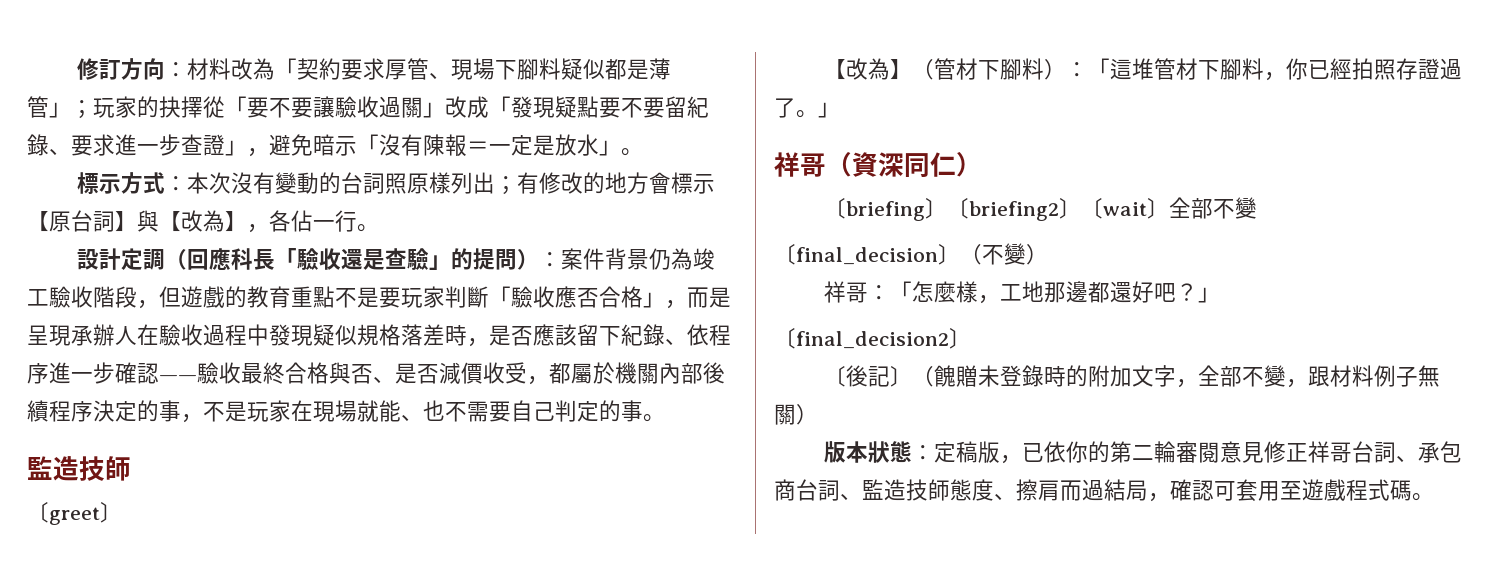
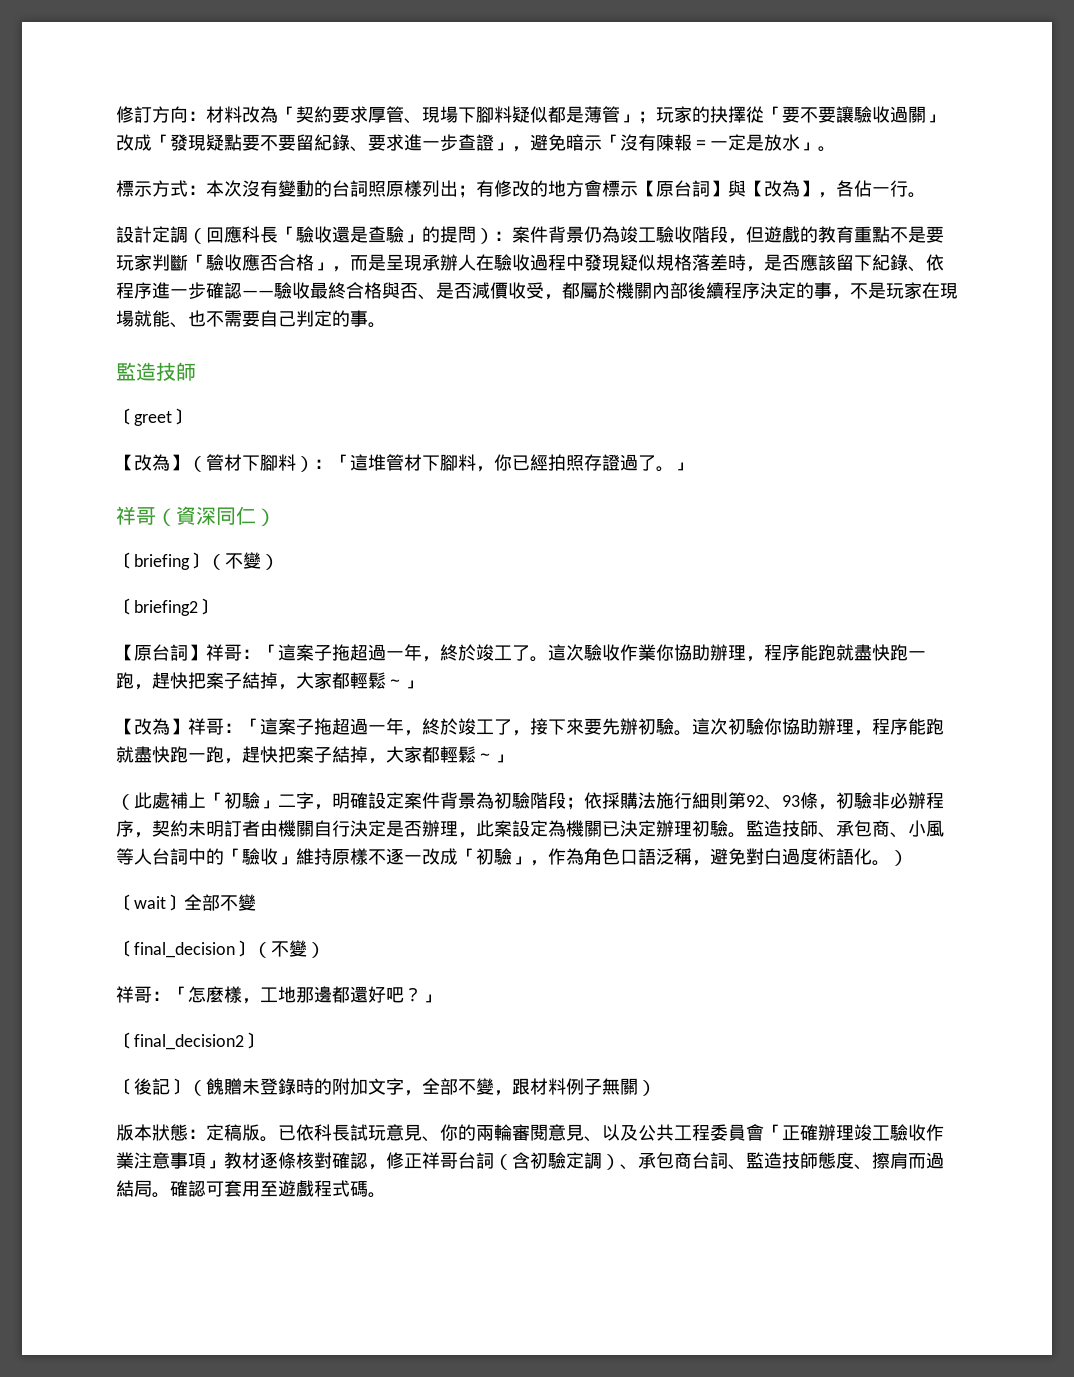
- 〔briefing〕〔briefing2〕〔wait〕全部不變
+ 〔briefing〕（不變）
+ 〔briefing2〕
+ 【原台詞】祥哥：「這案子拖超過一年，終於竣工了。這次驗收作業你協助辦理，程序能跑就盡快跑一跑，趕快把案子結掉，大家都輕鬆～」
+ 【改為】祥哥：「這案子拖超過一年，終於竣工了，接下來要先辦初驗。這次初驗你協助辦理，程序能跑就盡快跑一跑，趕快把案子結掉，大家都輕鬆～」
+ （此處補上「初驗」二字，明確設定案件背景為初驗階段；依採購法施行細則第92、93條，初驗非必辦程序，契約未明訂者由機關自行決定是否辦理，此案設定為機關已決定辦理初驗。監造技師、承包商、小風等人台詞中的「驗收」維持原樣不逐一改成「初驗」，作為角色口語泛稱，避免對白過度術語化。）
+ 〔wait〕全部不變
- 版本狀態：定稿版，已依你的第二輪審閱意見修正祥哥台詞、承包商台詞、監造技師態度、擦肩而過結局，確認可套用至遊戲程式碼。
+ 版本狀態：定稿版。已依科長試玩意見、你的兩輪審閱意見、以及公共工程委員會「正確辦理竣工驗收作業注意事項」教材逐條核對確認，修正祥哥台詞（含初驗定調）、承包商台詞、監造技師態度、擦肩而過結局。確認可套用至遊戲程式碼。

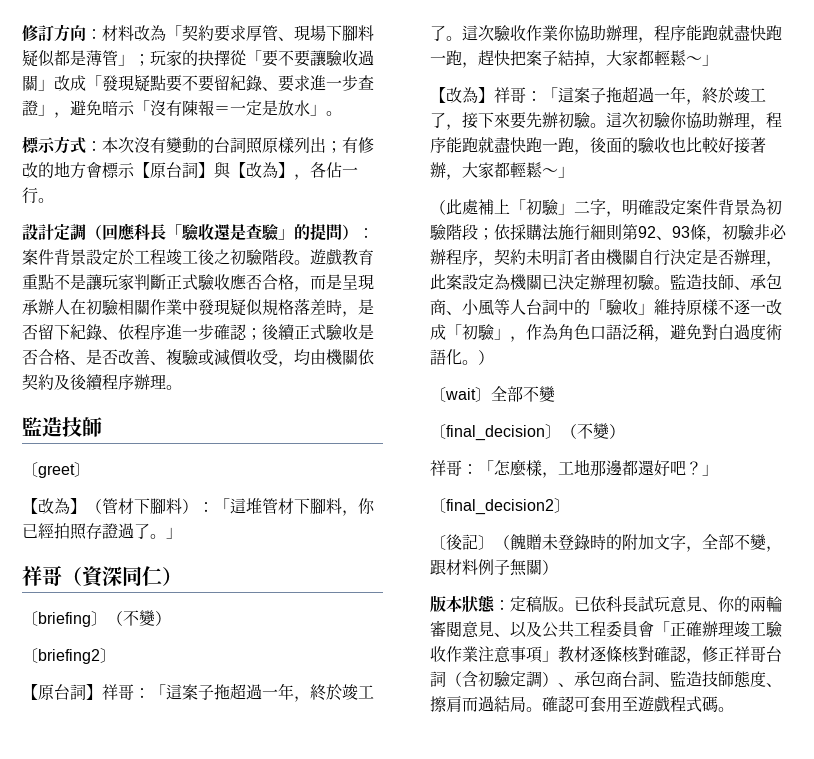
- 設計定調（回應科長「驗收還是查驗」的提問）：案件背景仍為竣工驗收階段，但遊戲的教育重點不是要玩家判斷「驗收應否合格」，而是呈現承辦人在驗收過程中發現疑似規格落差時，是否應該留下紀錄、依程序進一步確認——驗收最終合格與否、是否減價收受，都屬於機關內部後續程序決定的事，不是玩家在現場就能、也不需要自己判定的事。
+ 設計定調（回應科長「驗收還是查驗」的提問）：案件背景設定於工程竣工後之初驗階段。遊戲教育重點不是讓玩家判斷正式驗收應否合格，而是呈現承辦人在初驗相關作業中發現疑似規格落差時，是否留下紀錄、依程序進一步確認；後續正式驗收是否合格、是否改善、複驗或減價收受，均由機關依契約及後續程序辦理。
- 這次初驗你協助辦理，程序能跑就盡快跑一跑，趕快把案子結掉，大家都輕鬆～」
+ 這次初驗你協助辦理，程序能跑就盡快跑一跑，後面的驗收也比較好接著辦，大家都輕鬆～」

